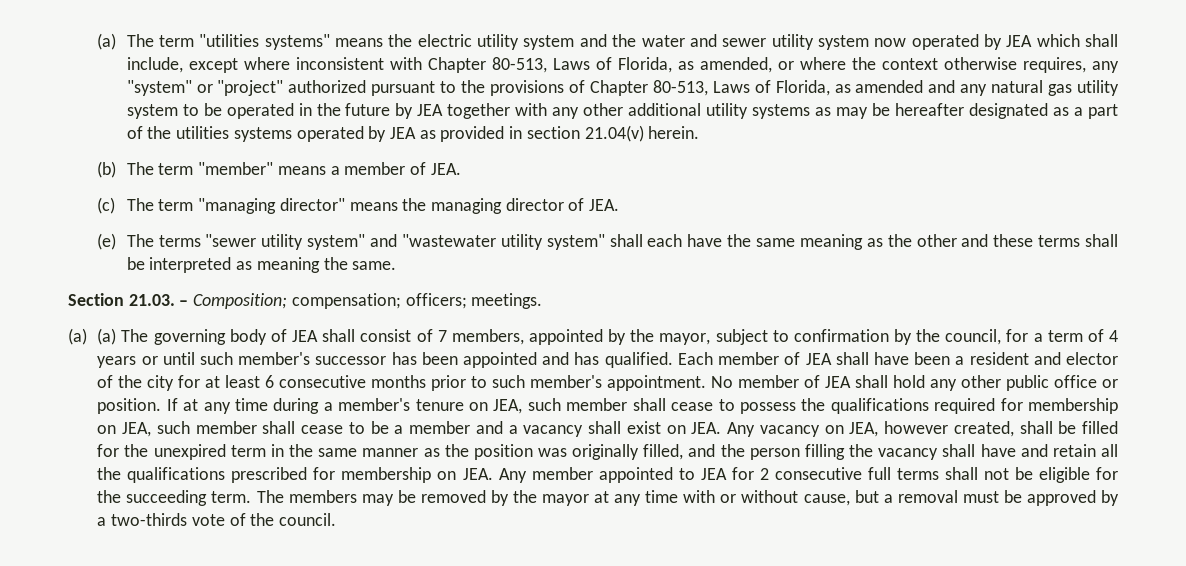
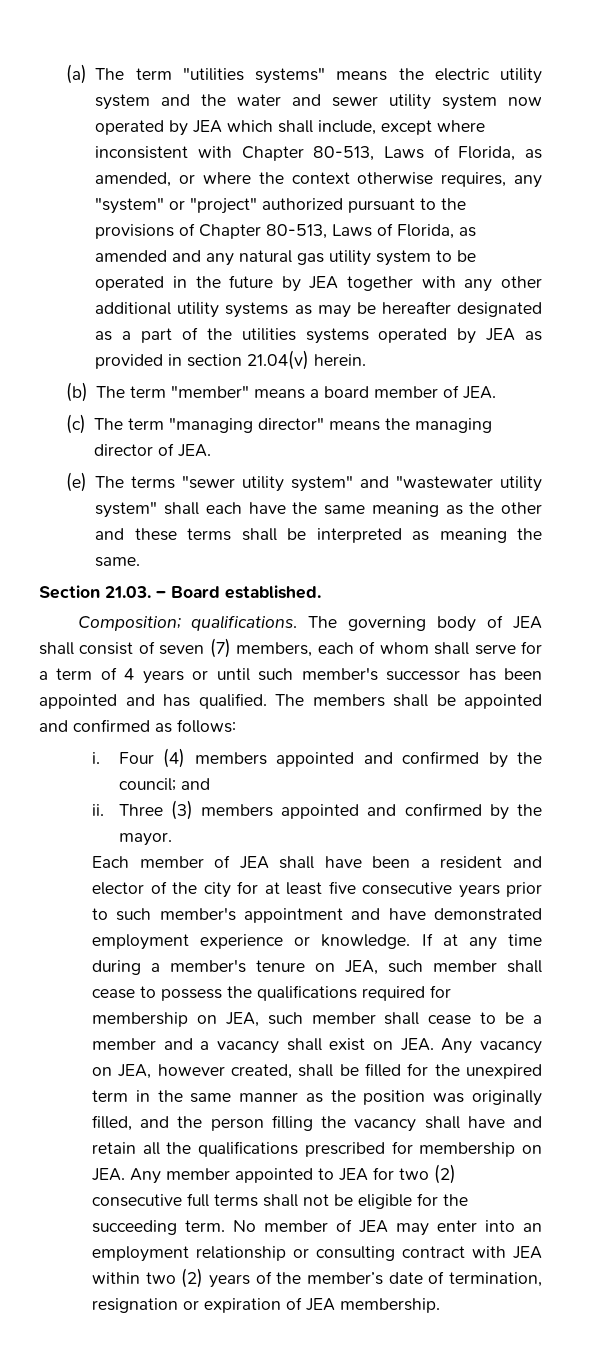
- (b) The term "member" means a member of JEA.
+ (b) The term "member" means a board member of JEA.
- Section 21.03. – Composition; compensation; officers; meetings.
- (a) (a) The governing body of JEA shall consist of 7 members, appointed by the mayor, subject to confirmation by the council, for a term of 4 years or until such member's successor has been appointed and has qualified. Each member of JEA shall have been a resident and elector of the city for at least 6 consecutive months prior to such member's appointment. No member of JEA shall hold any other public office or position.
+ Section 21.03. – Board established.
+ Composition; qualifications. The governing body of JEA shall consist of seven (7) members, each of whom shall serve for a term of 4 years or until such member's successor has been appointed and has qualified. The members shall be appointed and confirmed as follows:
+ i. Four (4) members appointed and confirmed by the council; and
+ ii. Three (3) members appointed and confirmed by the mayor.
+ Each member of JEA shall have been a resident and elector of the city for at least five consecutive years prior to such member's appointment and have demonstrated employment experience or knowledge.
- If at any time during a member's tenure on JEA, such member shall cease to possess the qualifications required for membership on JEA, such member shall cease to be a member and a vacancy shall exist on JEA. Any vacancy on JEA, however created, shall be filled for the unexpired term in the same manner as the position was originally filled, and the person filling the vacancy shall have and retain all the qualifications prescribed for membership on JEA. Any member appointed to JEA for 2 consecutive full terms shall not be eligible for the succeeding term.
+ If at any time during a member's tenure on JEA, such member shall cease to possess the qualifications required for membership on JEA, such member shall cease to be a member and a vacancy shall exist on JEA. Any vacancy on JEA, however created, shall be filled for the unexpired term in the same manner as the position was originally filled, and the person filling the vacancy shall have and retain all the qualifications prescribed for membership on JEA. Any member appointed to JEA for two (2) consecutive full terms shall not be eligible for the succeeding term.
- The members may be removed by the mayor at any time with or without cause, but a removal must be approved by a two-thirds vote of the council.
+ No member of JEA may enter into an employment relationship or consulting contract with JEA within two (2) years of the member’s date of termination, resignation or expiration of JEA membership.

